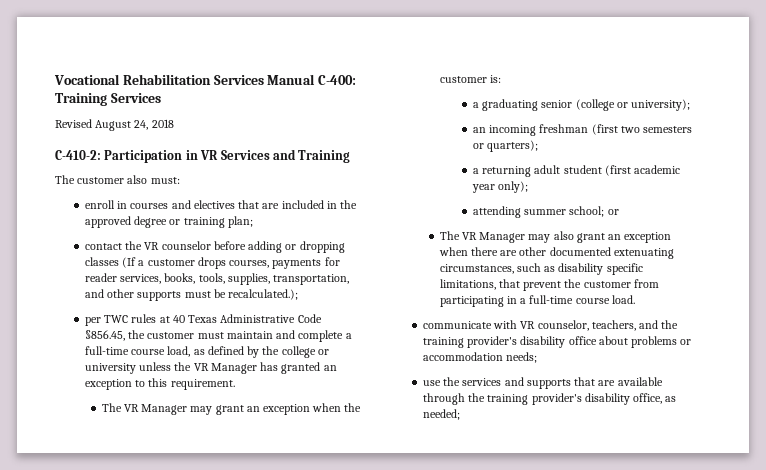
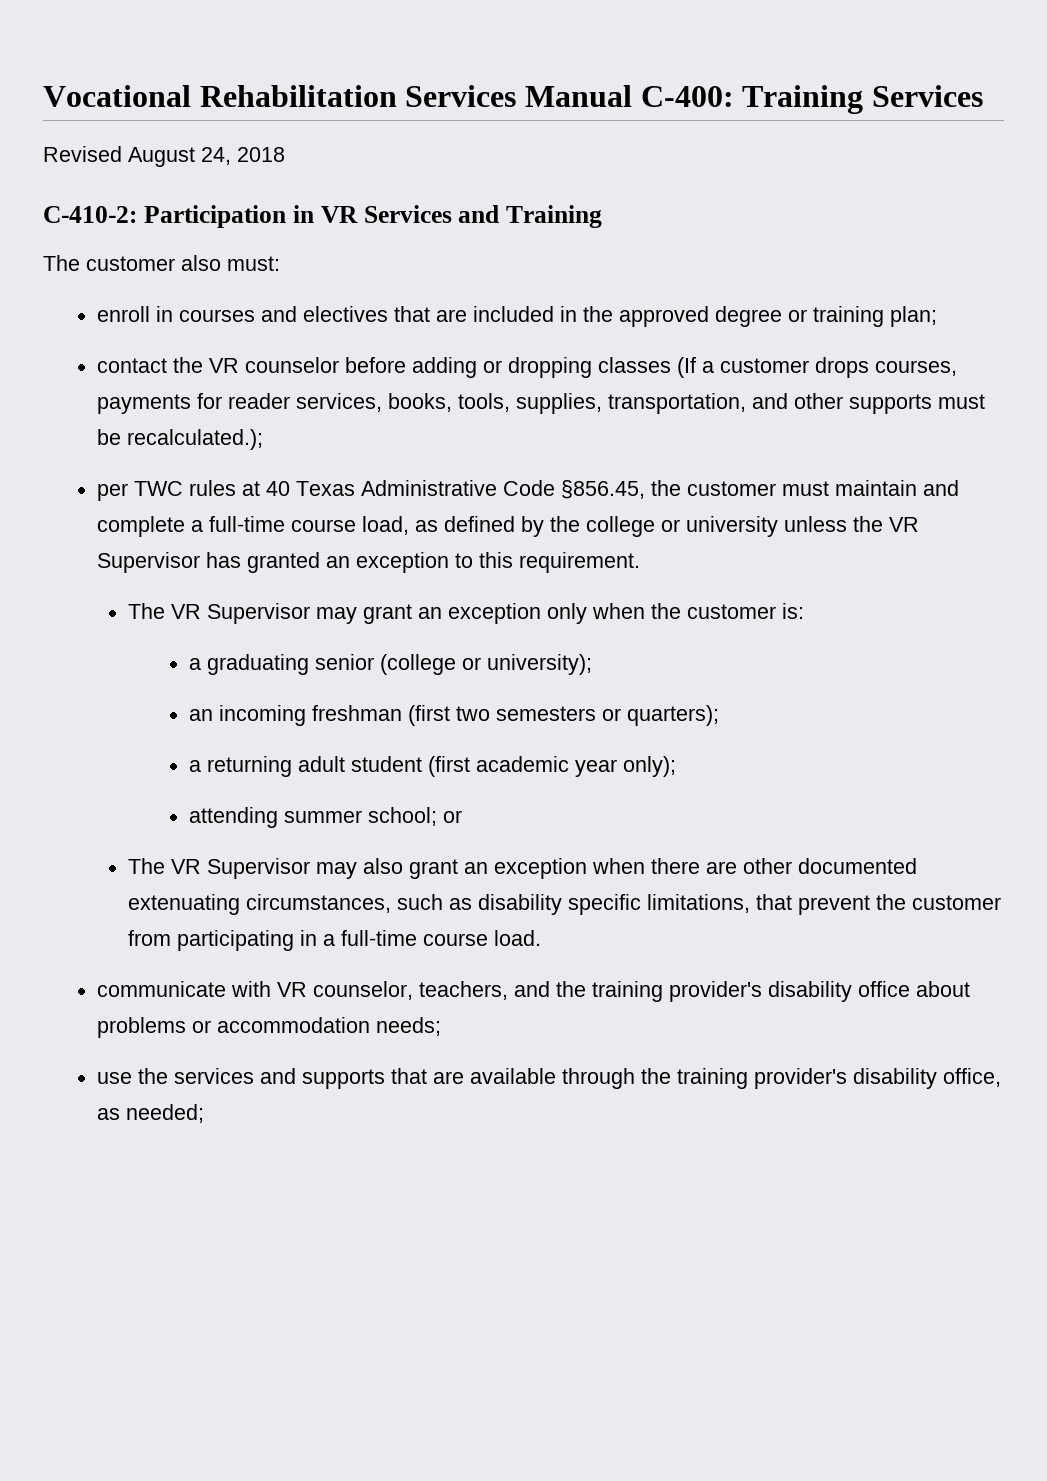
- per TWC rules at 40 Texas Administrative Code §856.45, the customer must maintain and complete a full-time course load, as defined by the college or university unless the VR Manager has granted an exception to this requirement.
+ per TWC rules at 40 Texas Administrative Code §856.45, the customer must maintain and complete a full-time course load, as defined by the college or university unless the VR Supervisor has granted an exception to this requirement.
- The VR Manager may grant an exception when the customer is:
+ The VR Supervisor may grant an exception only when the customer is:
- The VR Manager may also grant an exception when there are other documented extenuating circumstances, such as disability specific limitations, that prevent the customer from participating in a full-time course load.
+ The VR Supervisor may also grant an exception when there are other documented extenuating circumstances, such as disability specific limitations, that prevent the customer from participating in a full-time course load.

